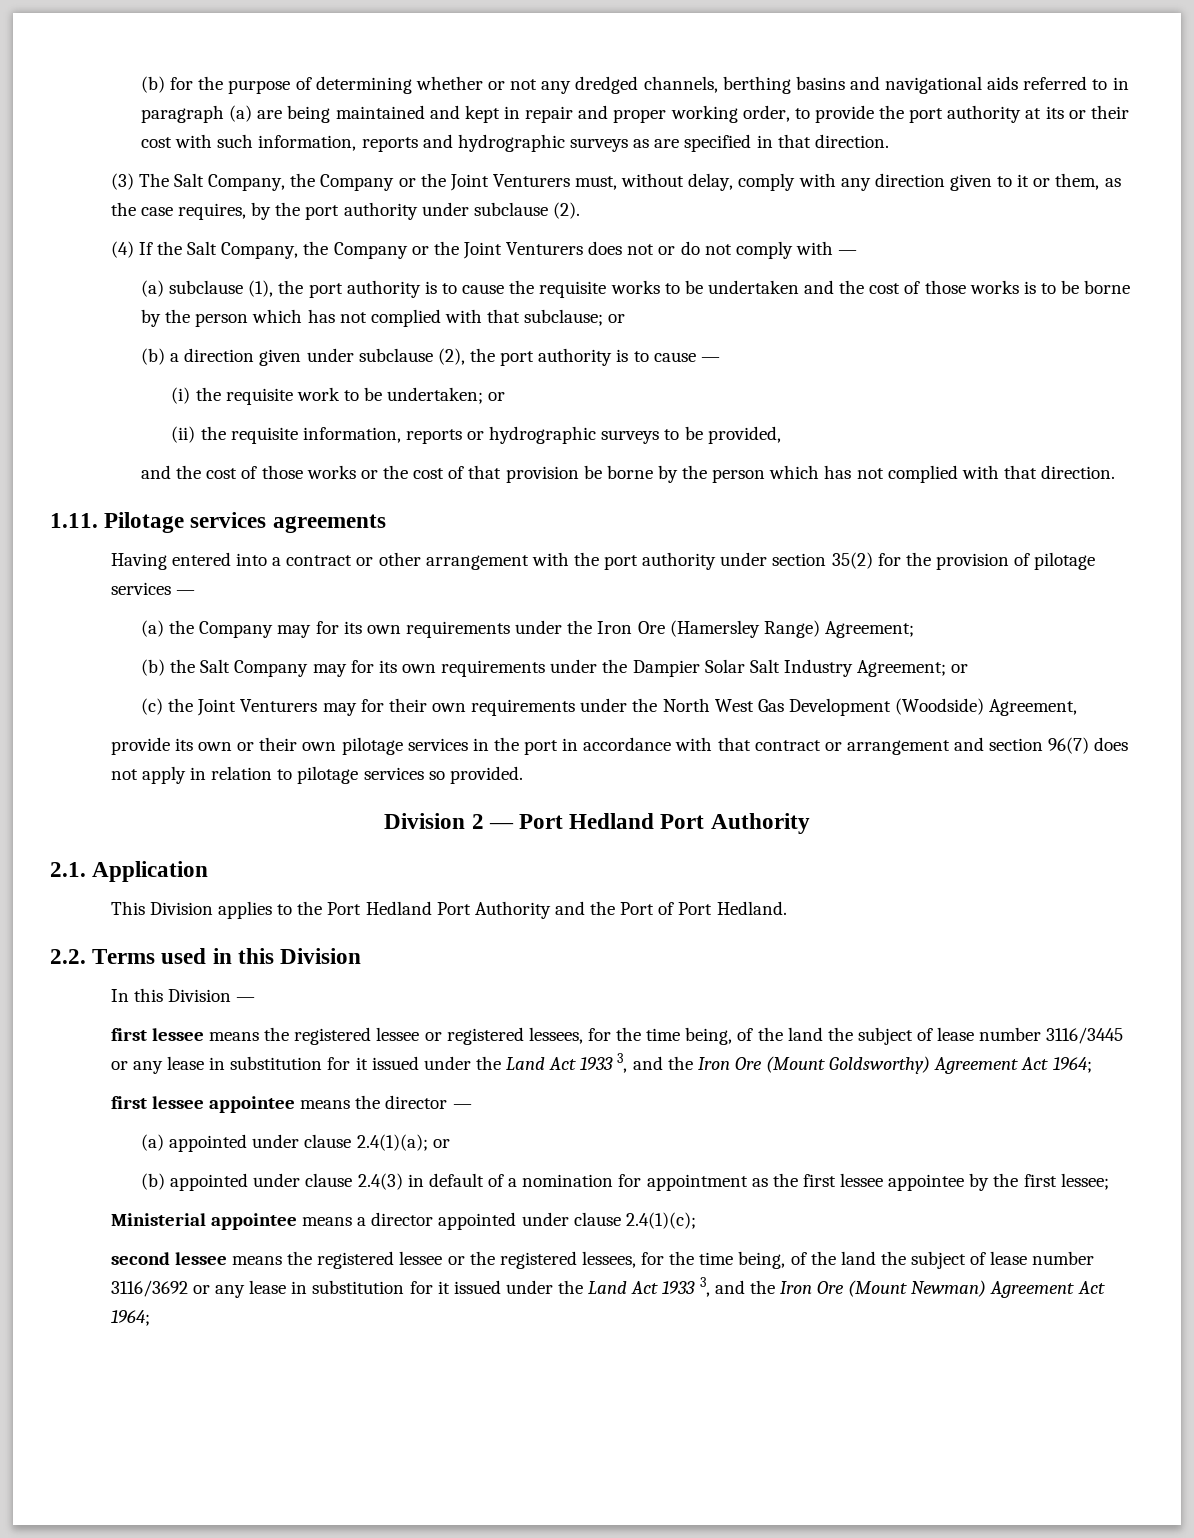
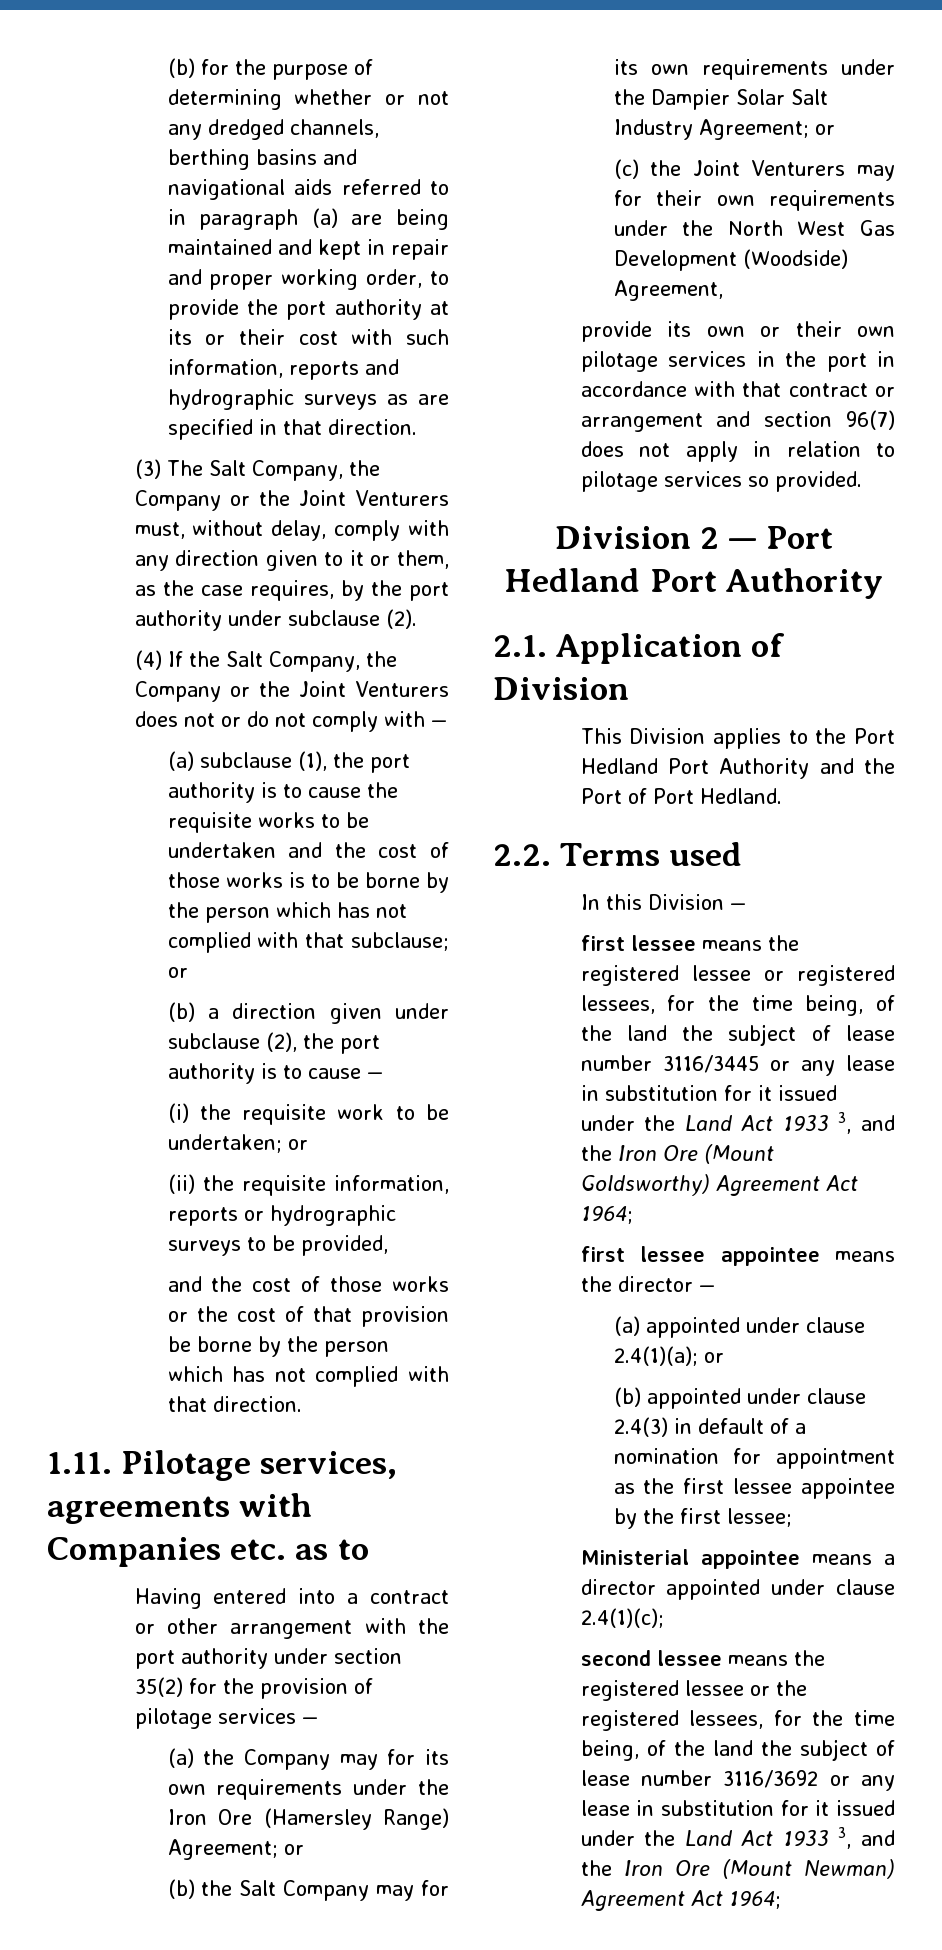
- 1.11. Pilotage services agreements
+ 1.11. Pilotage services, agreements with Companies etc. as to
- (a) the Company may for its own requirements under the Iron Ore (Hamersley Range) Agreement;
+ (a) the Company may for its own requirements under the Iron Ore (Hamersley Range) Agreement; or
- 2.1. Application
+ 2.1. Application of Division
- 2.2. Terms used in this Division
+ 2.2. Terms used

